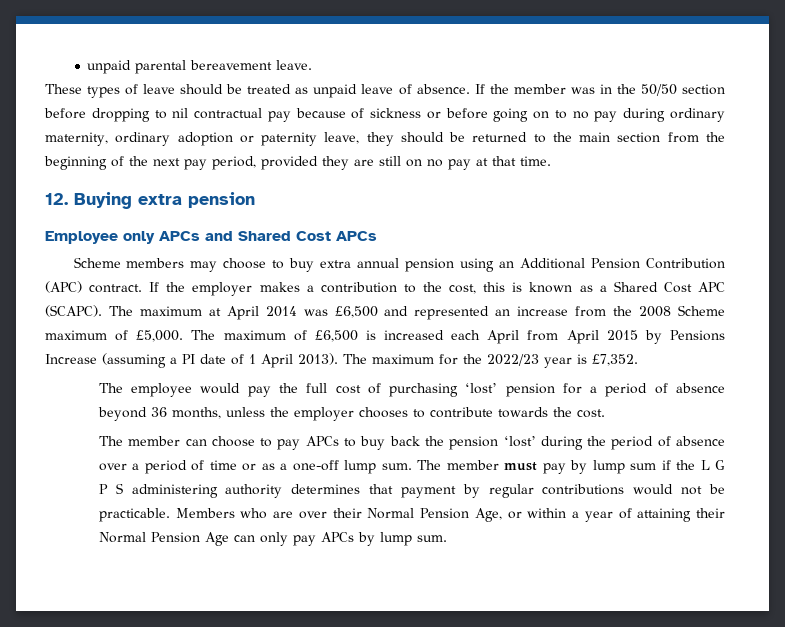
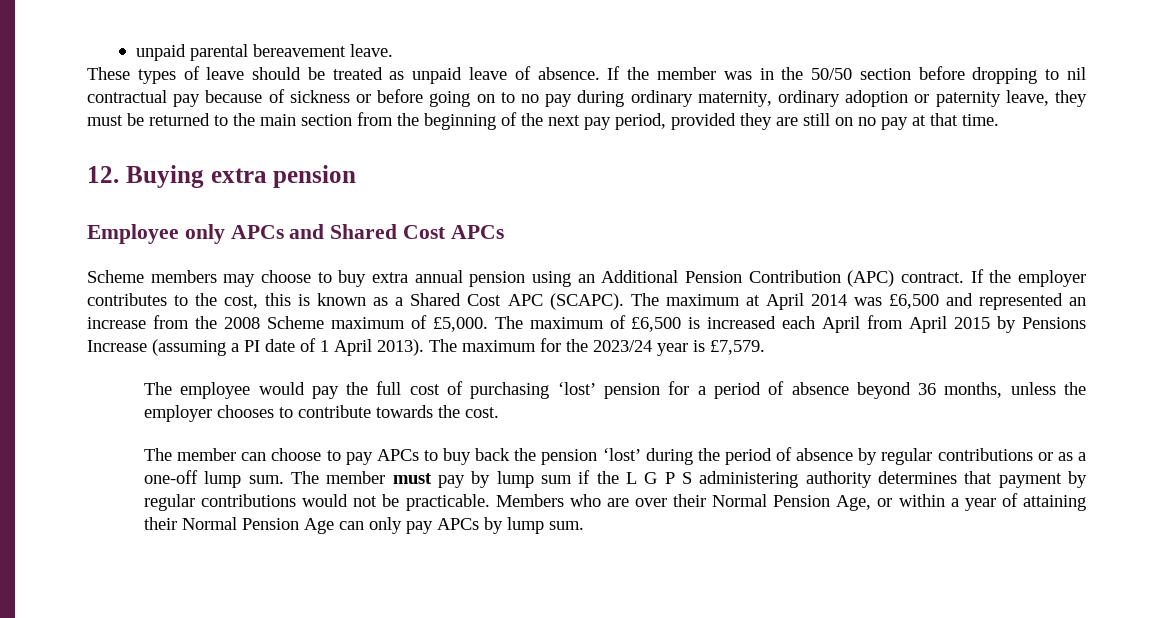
- If the member was in the 50/50 section before dropping to nil contractual pay because of sickness or before going on to no pay during ordinary maternity, ordinary adoption or paternity leave, they should be returned to the main section from the beginning of the next pay period, provided they are still on no pay at that time.
+ If the member was in the 50/50 section before dropping to nil contractual pay because of sickness or before going on to no pay during ordinary maternity, ordinary adoption or paternity leave, they must be returned to the main section from the beginning of the next pay period, provided they are still on no pay at that time.
- If the employer makes a contribution to the cost, this is known as a Shared Cost APC (SCAPC).
+ If the employer contributes to the cost, this is known as a Shared Cost APC (SCAPC).
- The maximum for the 2022/23 year is £7,352.
+ The maximum for the 2023/24 year is £7,579.
- The member can choose to pay APCs to buy back the pension ‘lost’ during the period of absence over a period of time or as a one-off lump sum.
+ The member can choose to pay APCs to buy back the pension ‘lost’ during the period of absence by regular contributions or as a one-off lump sum.

